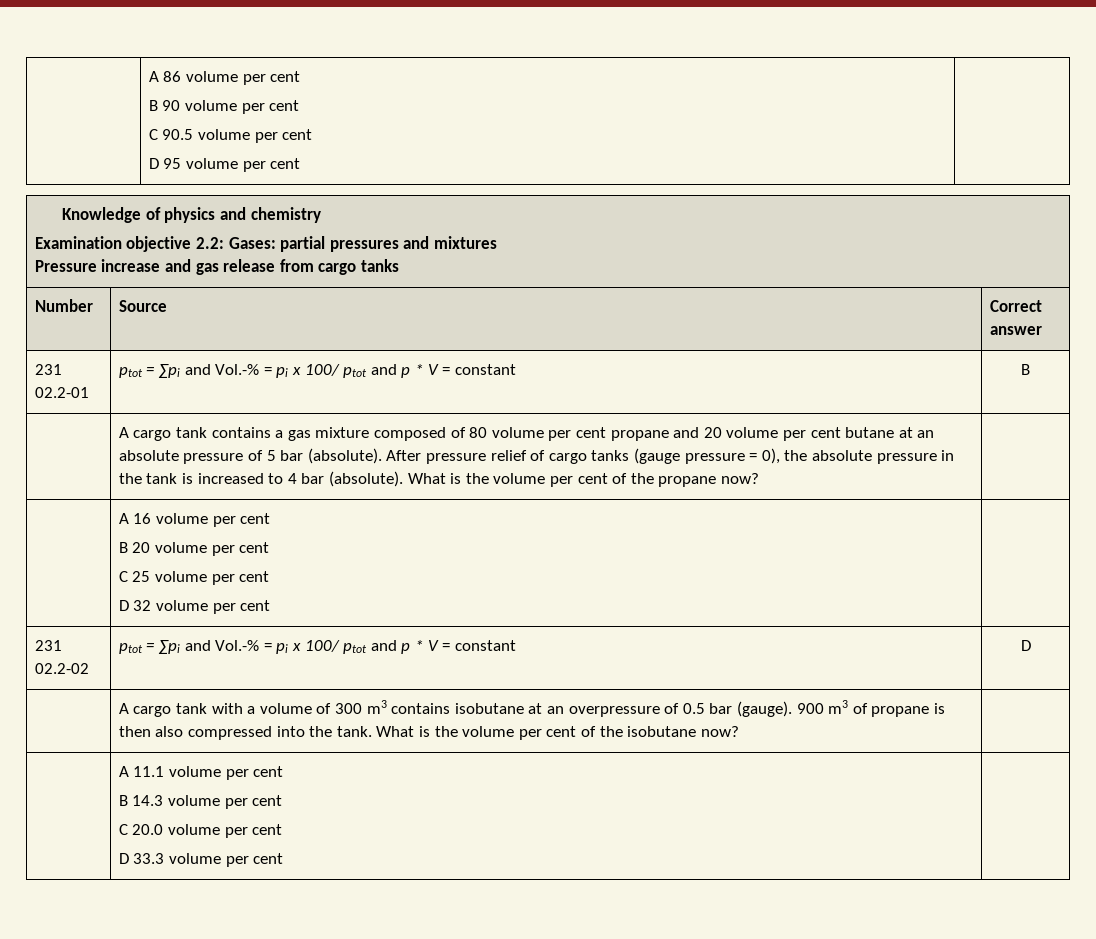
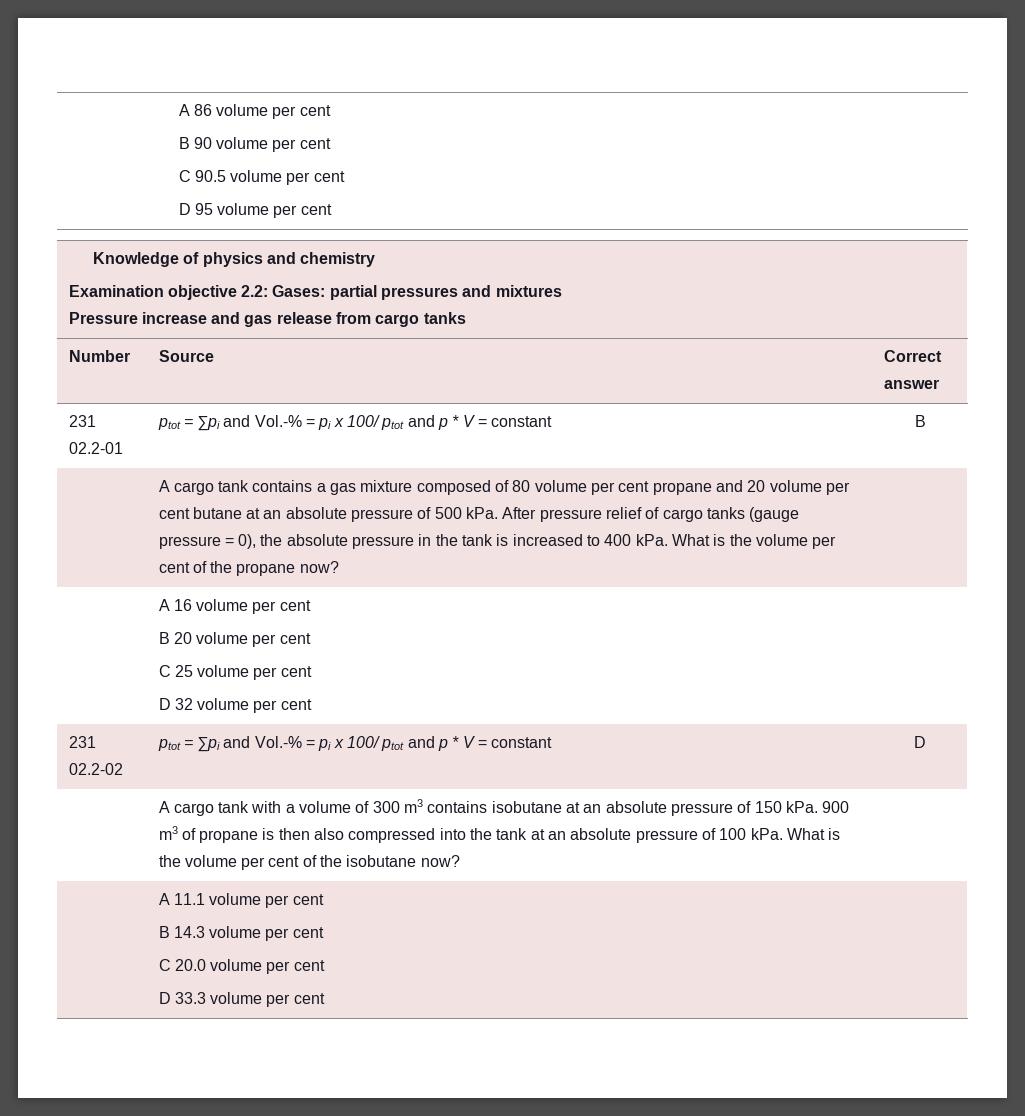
- A cargo tank contains a gas mixture composed of 80 volume per cent propane and 20 volume per cent butane at an absolute pressure of 5 bar (absolute).
+ A cargo tank contains a gas mixture composed of 80 volume per cent propane and 20 volume per cent butane at an absolute pressure of 500 kPa.
- After pressure relief of cargo tanks (gauge pressure = 0), the absolute pressure in the tank is increased to 4 bar (absolute).
+ After pressure relief of cargo tanks (gauge pressure = 0), the absolute pressure in the tank is increased to 400 kPa.
- A cargo tank with a volume of 300 m3 contains isobutane at an overpressure of 0.5 bar (gauge).
+ A cargo tank with a volume of 300 m3 contains isobutane at an absolute pressure of 150 kPa.
- 900 m3 of propane is then also compressed into the tank.
+ 900 m3 of propane is then also compressed into the tank at an absolute pressure of 100 kPa.

